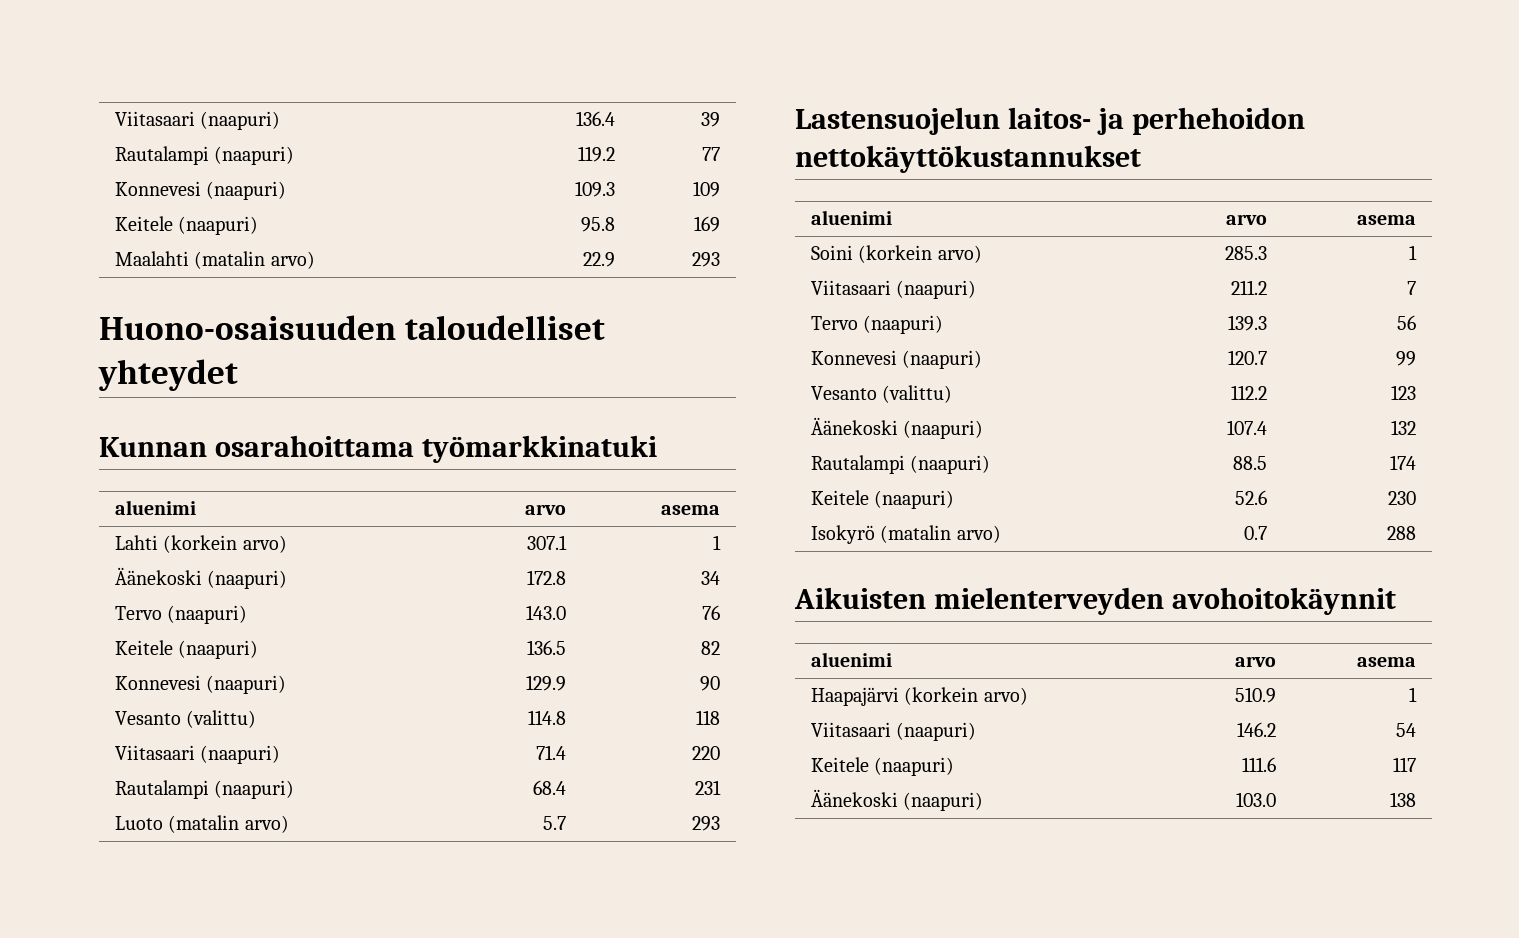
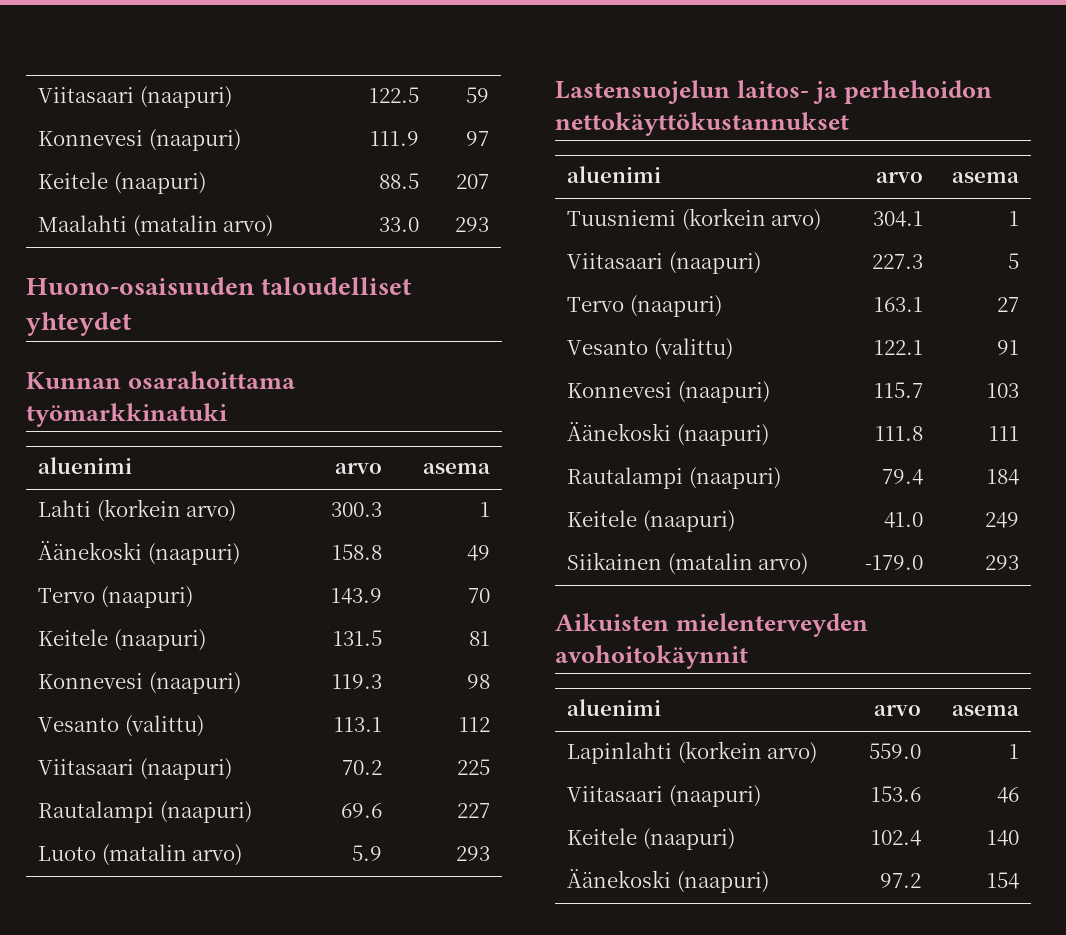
- Viitasaari (naapuri) | 136.4 | 39
- Rautalampi (naapuri) | 119.2 | 77
- Konnevesi (naapuri) | 109.3 | 109
- Keitele (naapuri) | 95.8 | 169
+ Viitasaari (naapuri) | 122.5 | 59
+ Konnevesi (naapuri) | 111.9 | 97
+ Keitele (naapuri) | 88.5 | 207
- Maalahti (matalin arvo) | 22.9 | 293
+ Maalahti (matalin arvo) | 33.0 | 293
- Lahti (korkein arvo) | 307.1 | 1
+ Lahti (korkein arvo) | 300.3 | 1
- Äänekoski (naapuri) | 172.8 | 34
- Tervo (naapuri) | 143.0 | 76
- Keitele (naapuri) | 136.5 | 82
- Konnevesi (naapuri) | 129.9 | 90
- Vesanto (valittu) | 114.8 | 118
- Viitasaari (naapuri) | 71.4 | 220
- Rautalampi (naapuri) | 68.4 | 231
+ Äänekoski (naapuri) | 158.8 | 49
+ Tervo (naapuri) | 143.9 | 70
+ Keitele (naapuri) | 131.5 | 81
+ Konnevesi (naapuri) | 119.3 | 98
+ Vesanto (valittu) | 113.1 | 112
+ Viitasaari (naapuri) | 70.2 | 225
+ Rautalampi (naapuri) | 69.6 | 227
- Luoto (matalin arvo) | 5.7 | 293
+ Luoto (matalin arvo) | 5.9 | 293
- Soini (korkein arvo) | 285.3 | 1
- Viitasaari (naapuri) | 211.2 | 7
- Tervo (naapuri) | 139.3 | 56
- Konnevesi (naapuri) | 120.7 | 99
- Vesanto (valittu) | 112.2 | 123
- Äänekoski (naapuri) | 107.4 | 132
- Rautalampi (naapuri) | 88.5 | 174
- Keitele (naapuri) | 52.6 | 230
- Isokyrö (matalin arvo) | 0.7 | 288
+ Tuusniemi (korkein arvo) | 304.1 | 1
+ Viitasaari (naapuri) | 227.3 | 5
+ Tervo (naapuri) | 163.1 | 27
+ Vesanto (valittu) | 122.1 | 91
+ Konnevesi (naapuri) | 115.7 | 103
+ Äänekoski (naapuri) | 111.8 | 111
+ Rautalampi (naapuri) | 79.4 | 184
+ Keitele (naapuri) | 41.0 | 249
+ Siikainen (matalin arvo) | -179.0 | 293
- Haapajärvi (korkein arvo) | 510.9 | 1
- Viitasaari (naapuri) | 146.2 | 54
- Keitele (naapuri) | 111.6 | 117
- Äänekoski (naapuri) | 103.0 | 138
+ Lapinlahti (korkein arvo) | 559.0 | 1
+ Viitasaari (naapuri) | 153.6 | 46
+ Keitele (naapuri) | 102.4 | 140
+ Äänekoski (naapuri) | 97.2 | 154

